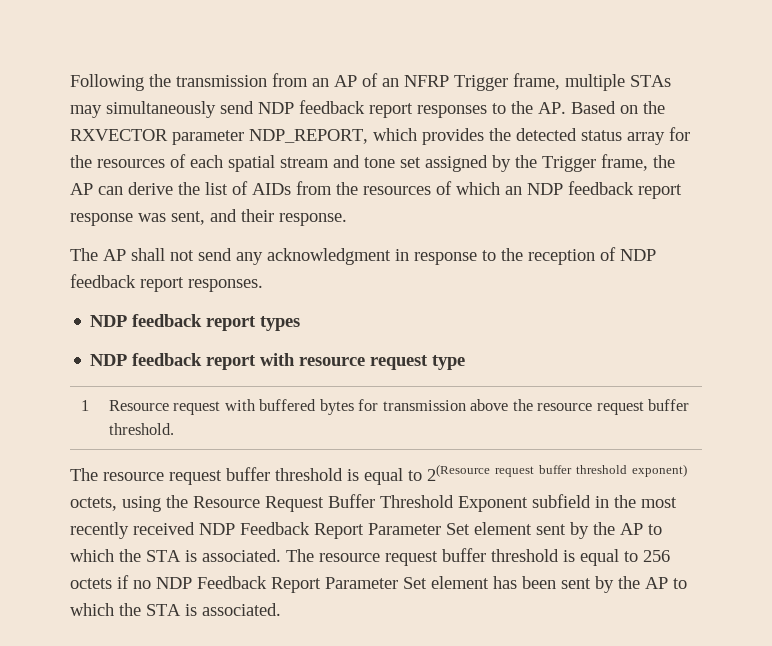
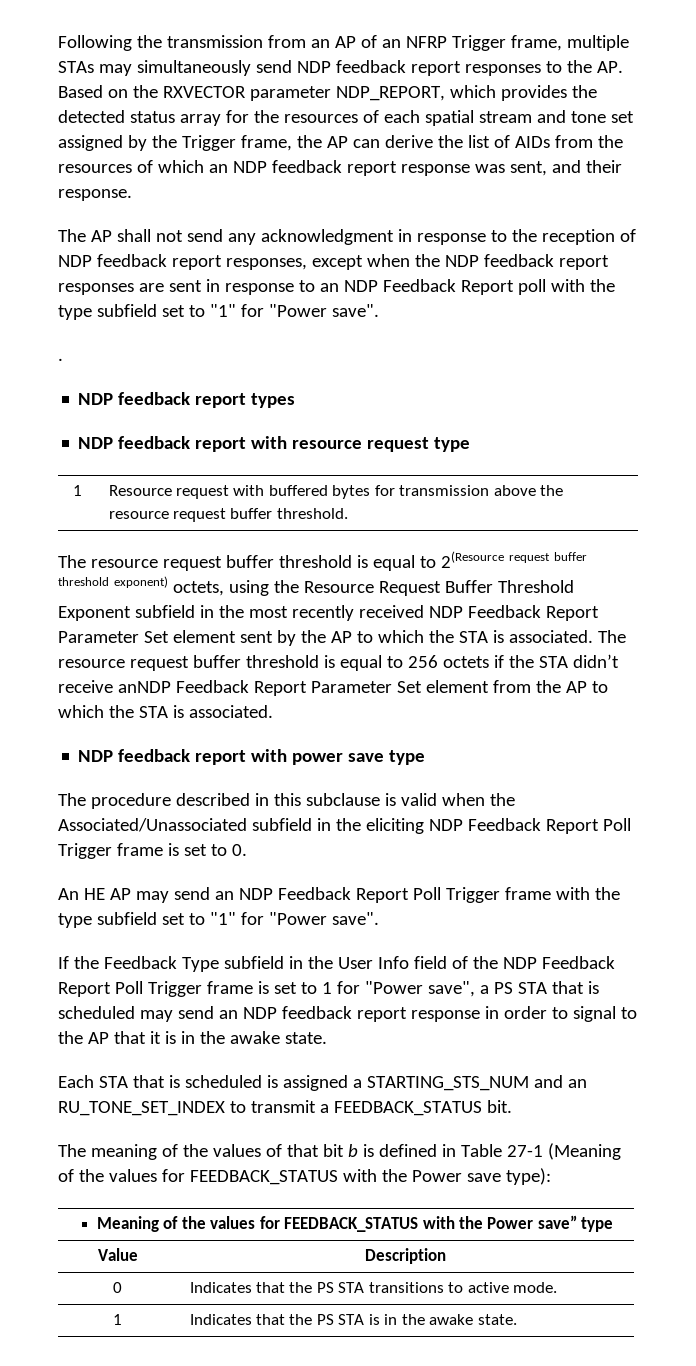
- The AP shall not send any acknowledgment in response to the reception of NDP feedback report responses.
+ The AP shall not send any acknowledgment in response to the reception of NDP feedback report responses, except when the NDP feedback report responses are sent in response to an NDP Feedback Report poll with the type subfield set to "1" for "Power save".
+ .
- The resource request buffer threshold is equal to 256 octets if no NDP Feedback Report Parameter Set element has been sent by the AP to which the STA is associated.
+ The resource request buffer threshold is equal to 256 octets if the STA didn’t receive anNDP Feedback Report Parameter Set element from the AP to which the STA is associated.
+ NDP feedback report with power save type
+ The procedure described in this subclause is valid when the Associated/Unassociated subfield in the eliciting NDP Feedback Report Poll Trigger frame is set to 0.
+ An HE AP may send an NDP Feedback Report Poll Trigger frame with the type subfield set to "1" for "Power save".
+ If the Feedback Type subfield in the User Info field of the NDP Feedback Report Poll Trigger frame is set to 1 for "Power save", a PS STA that is scheduled may send an NDP feedback report response in order to signal to the AP that it is in the awake state.
+ Each STA that is scheduled is assigned a STARTING_STS_NUM and an RU_TONE_SET_INDEX to transmit a FEEDBACK_STATUS bit.
+ The meaning of the values of that bit b is defined in Table 27-1 (Meaning of the values for FEEDBACK_STATUS with the Power save type):
+ Meaning of the values for FEEDBACK_STATUS with the Power save” type
+ Value | Description
+ 0 | Indicates that the PS STA transitions to active mode.
+ 1 | Indicates that the PS STA is in the awake state.

